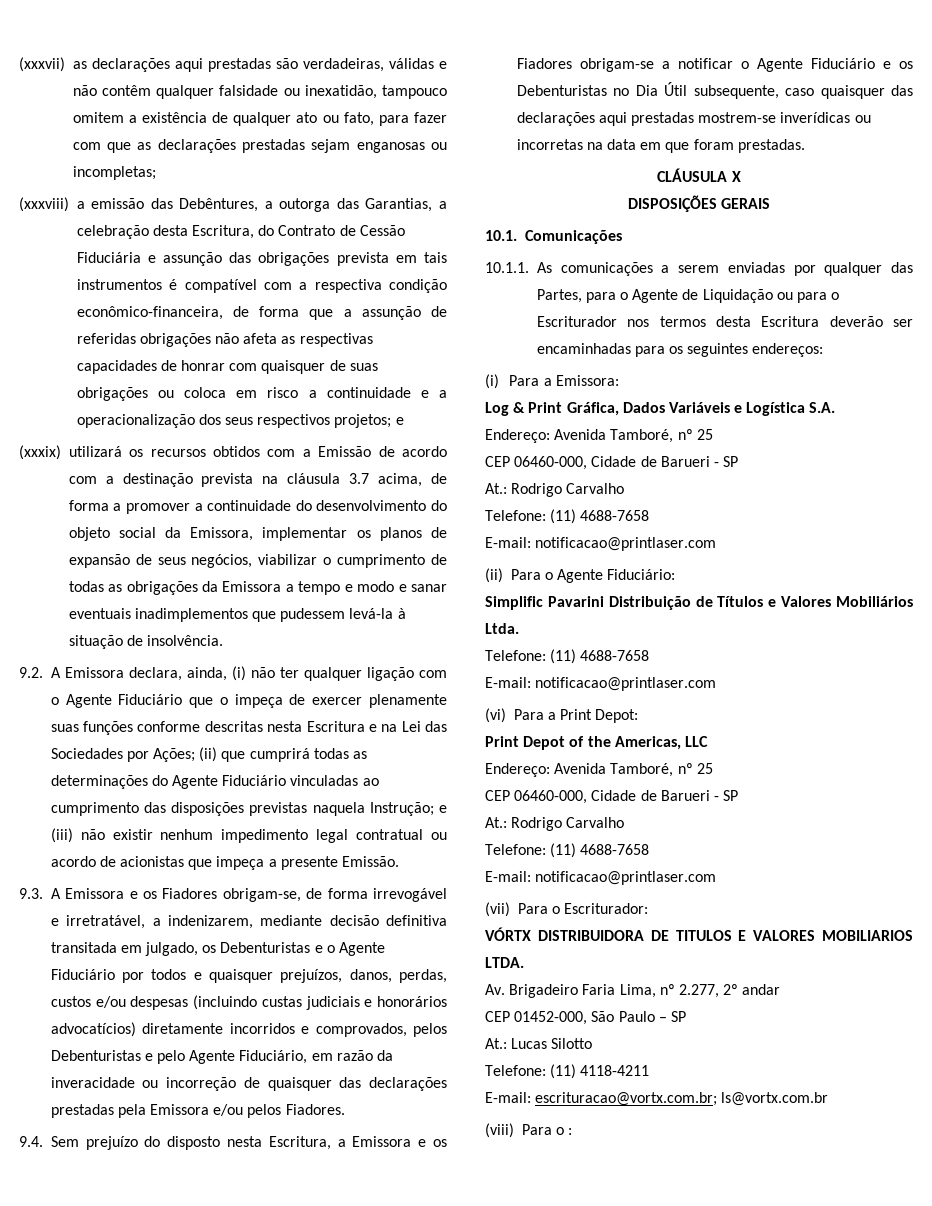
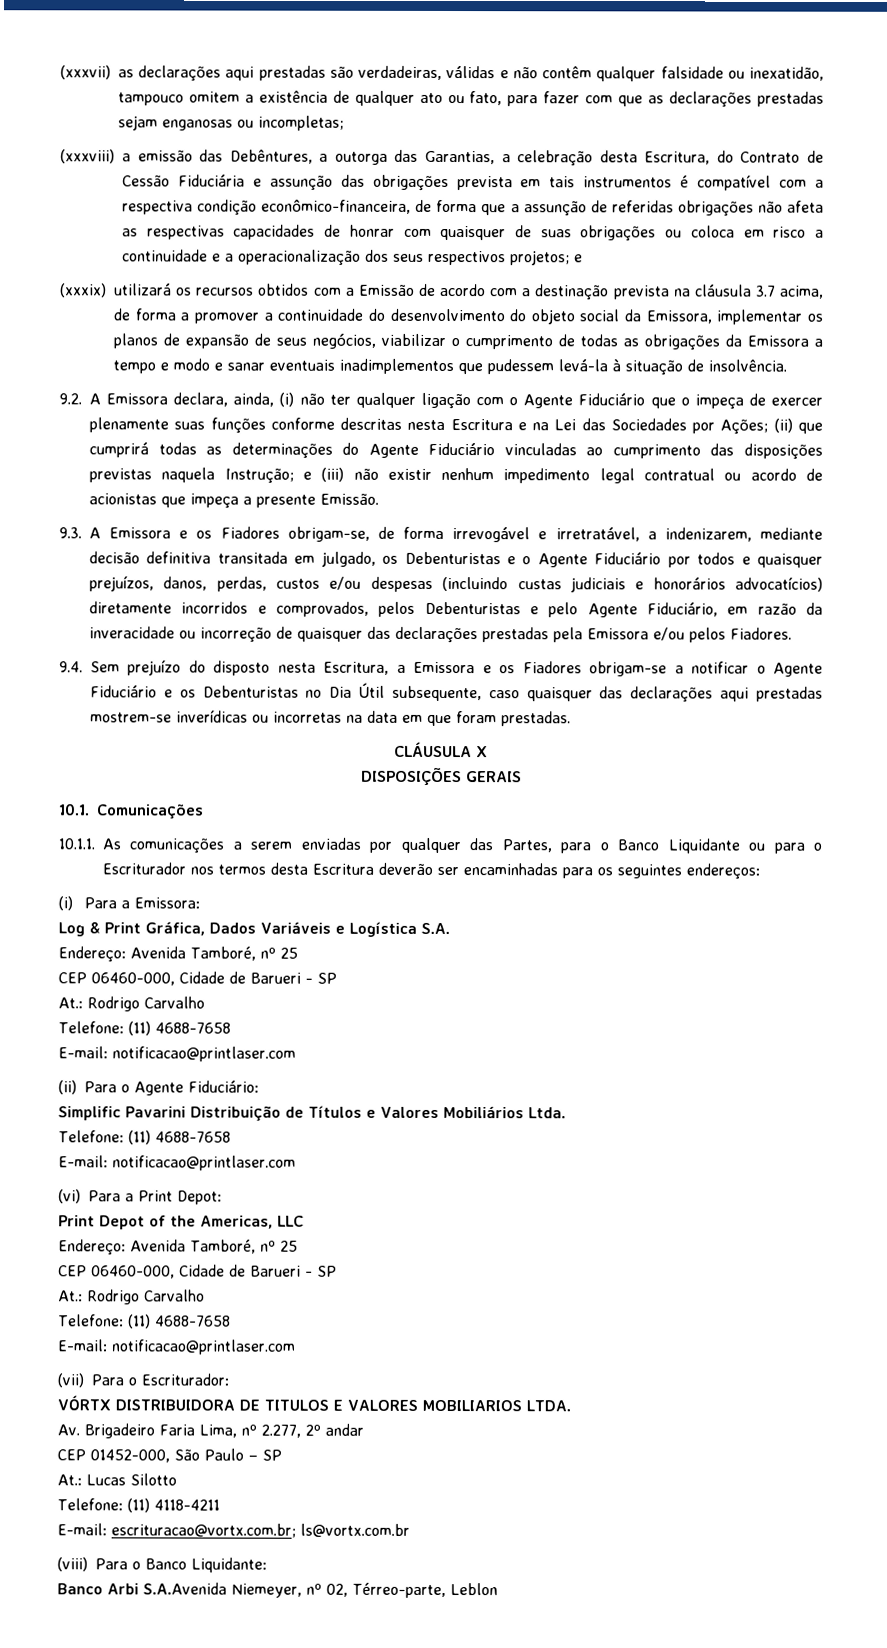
- 10.1.1. As comunicações a serem enviadas por qualquer das Partes, para o Agente de Liquidação ou para o Escriturador nos termos desta Escritura deverão ser encaminhadas para os seguintes endereços:
+ 10.1.1. As comunicações a serem enviadas por qualquer das Partes, para o Banco Liquidante ou para o Escriturador nos termos desta Escritura deverão ser encaminhadas para os seguintes endereços:
- (viii) Para o :
+ (viii) Para o Banco Liquidante:
+ Banco Arbi S.A.Avenida Niemeyer, nº 02, Térreo-parte, Leblon

